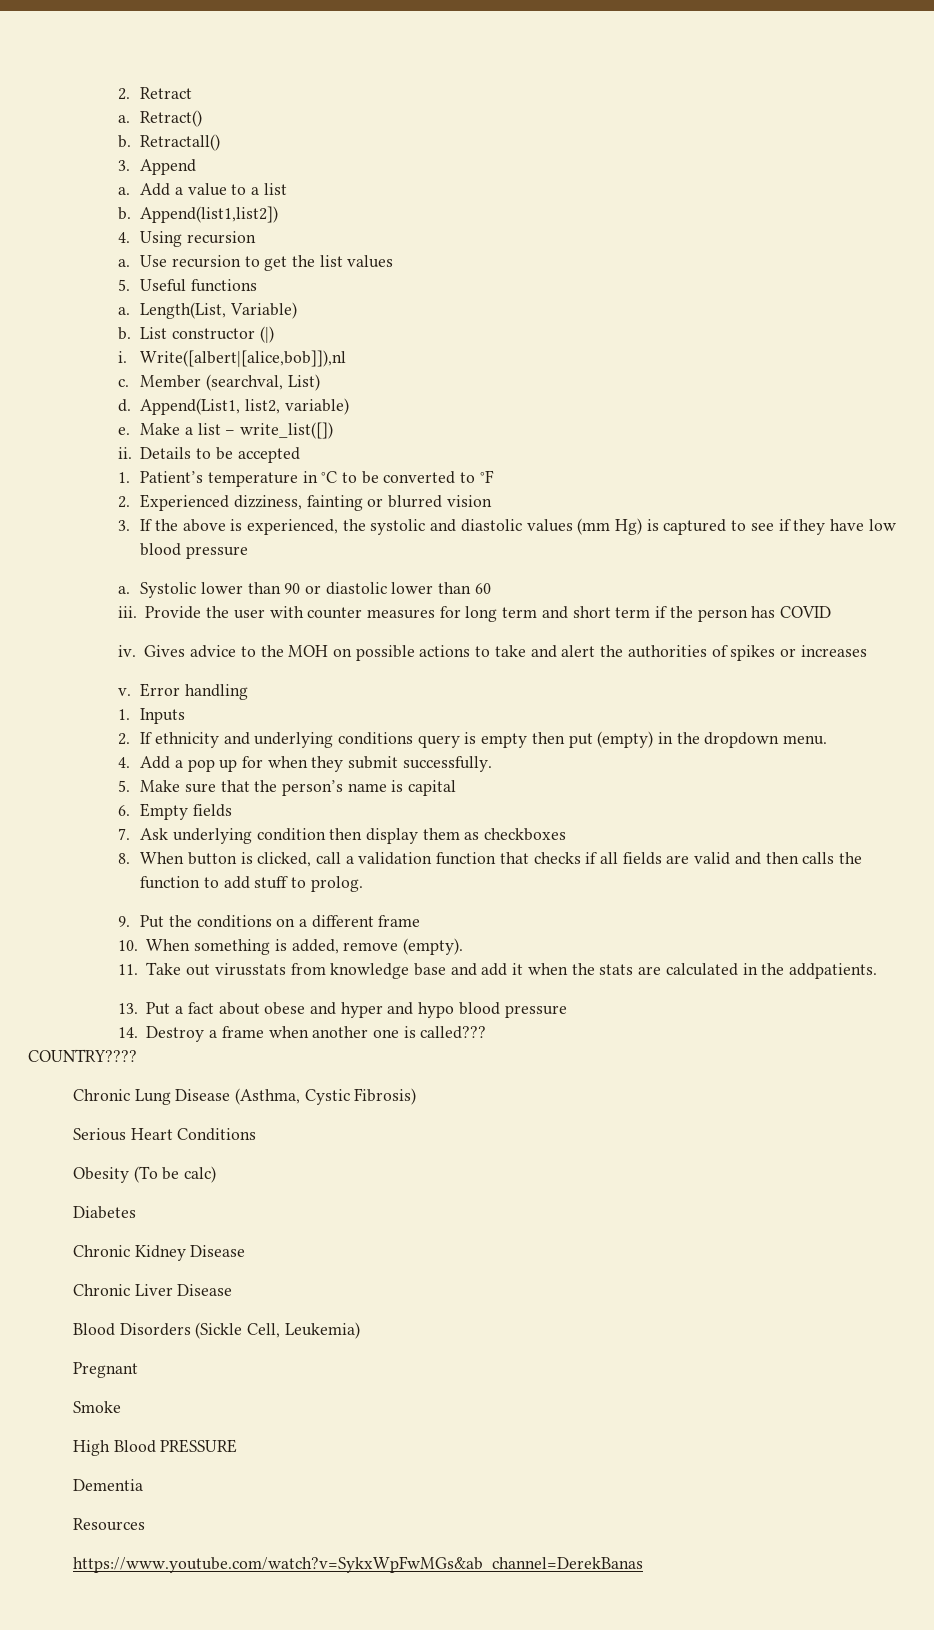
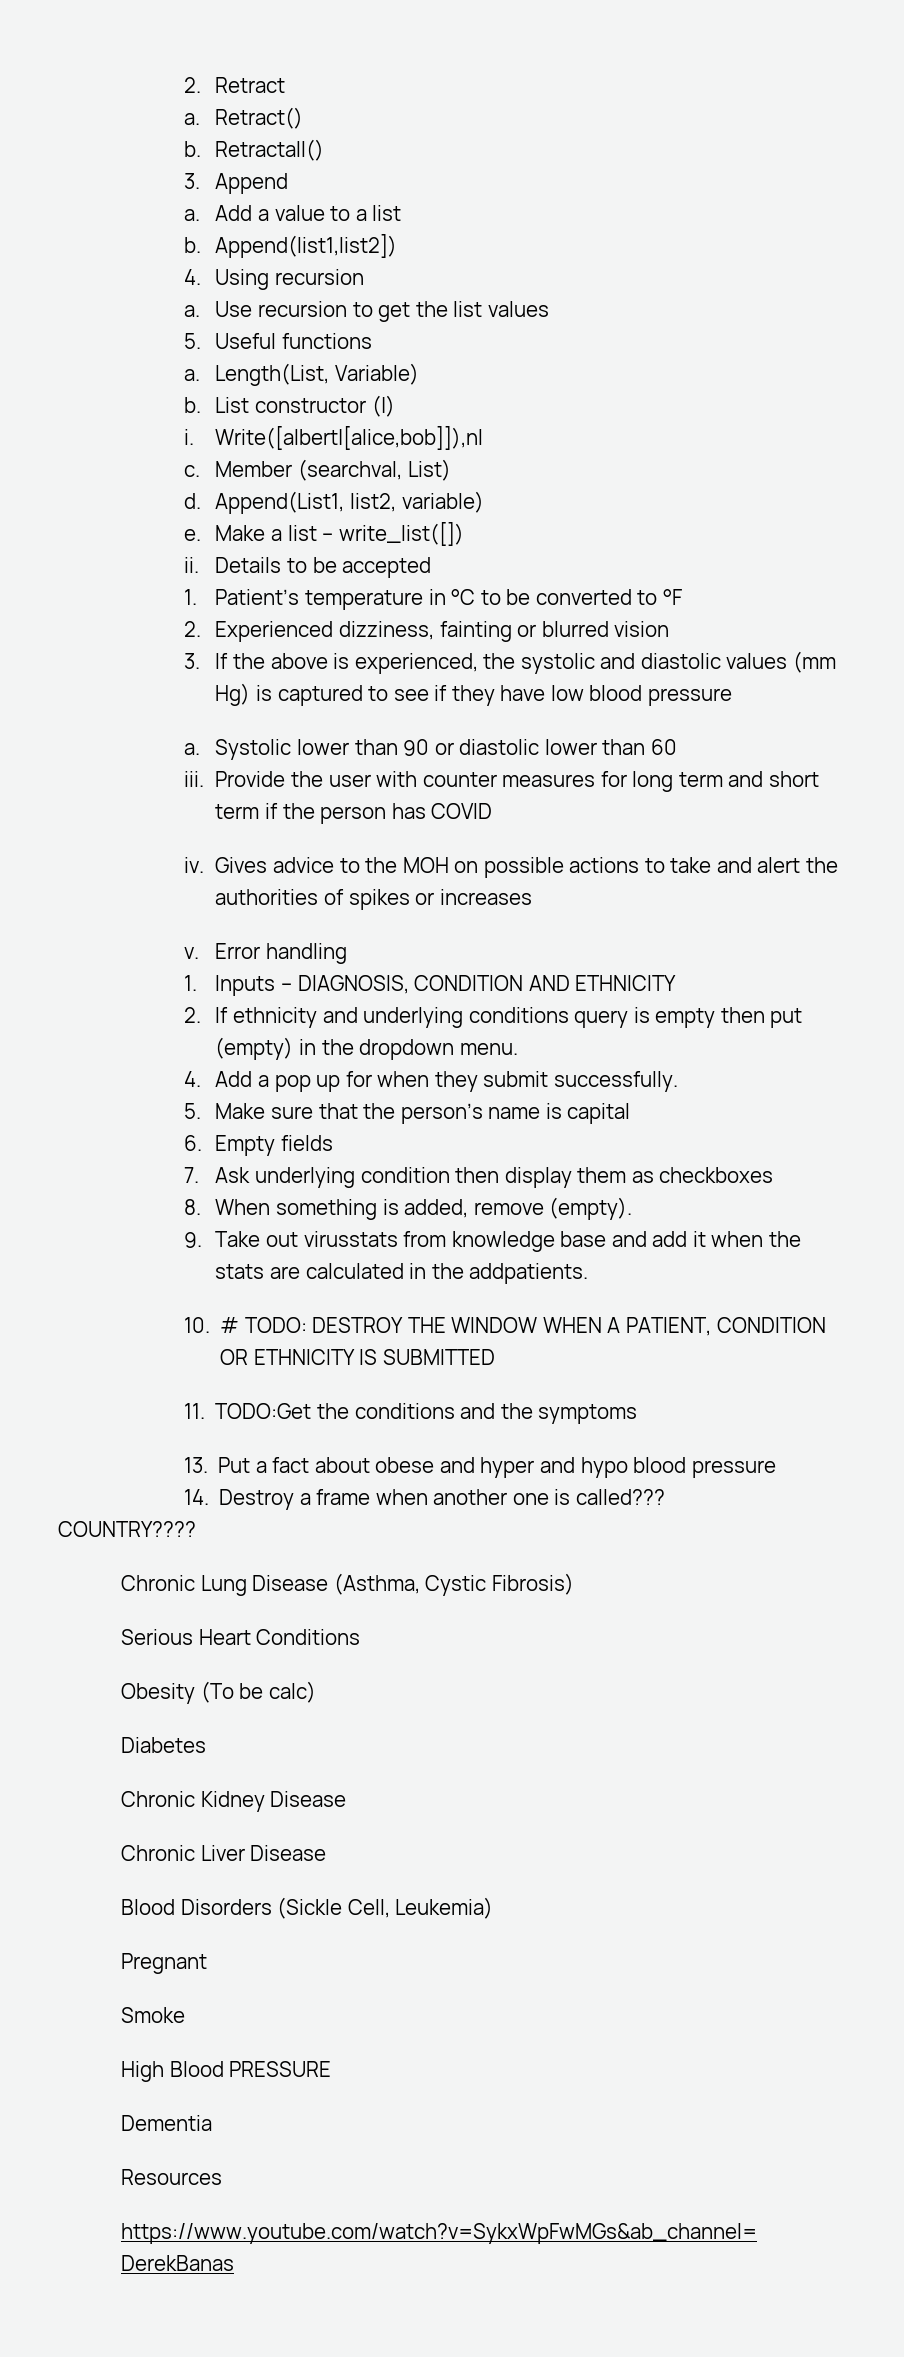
- 1. Inputs
+ 1. Inputs – DIAGNOSIS, CONDITION AND ETHNICITY
- 8. When button is clicked, call a validation function that checks if all fields are valid and then calls the function to add stuff to prolog.
- 9. Put the conditions on a different frame
- 10. When something is added, remove (empty).
+ 8. When something is added, remove (empty).
- 11. Take out virusstats from knowledge base and add it when the stats are calculated in the addpatients.
+ 9. Take out virusstats from knowledge base and add it when the stats are calculated in the addpatients.
+ 10. # TODO: DESTROY THE WINDOW WHEN A PATIENT, CONDITION OR ETHNICITY IS SUBMITTED
+ 11. TODO:Get the conditions and the symptoms

